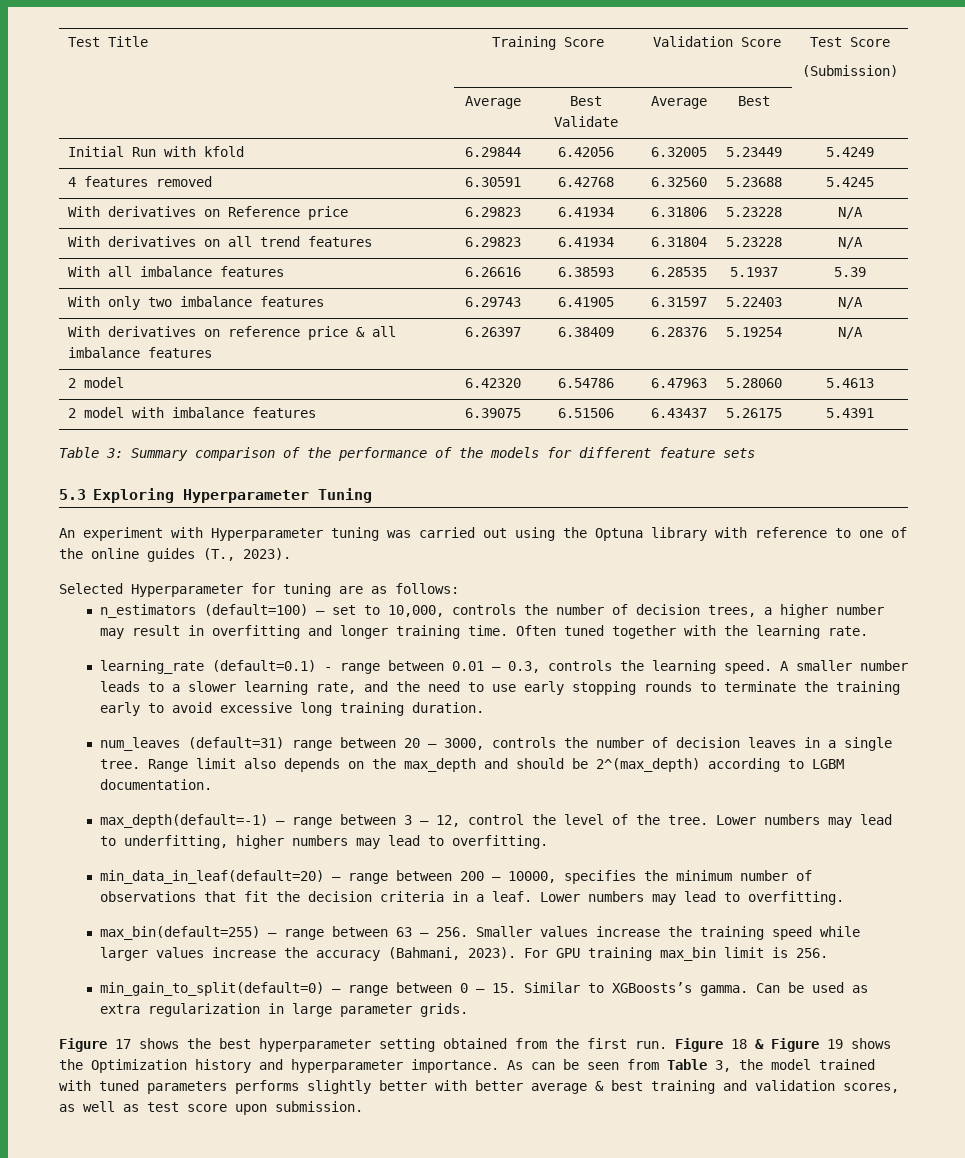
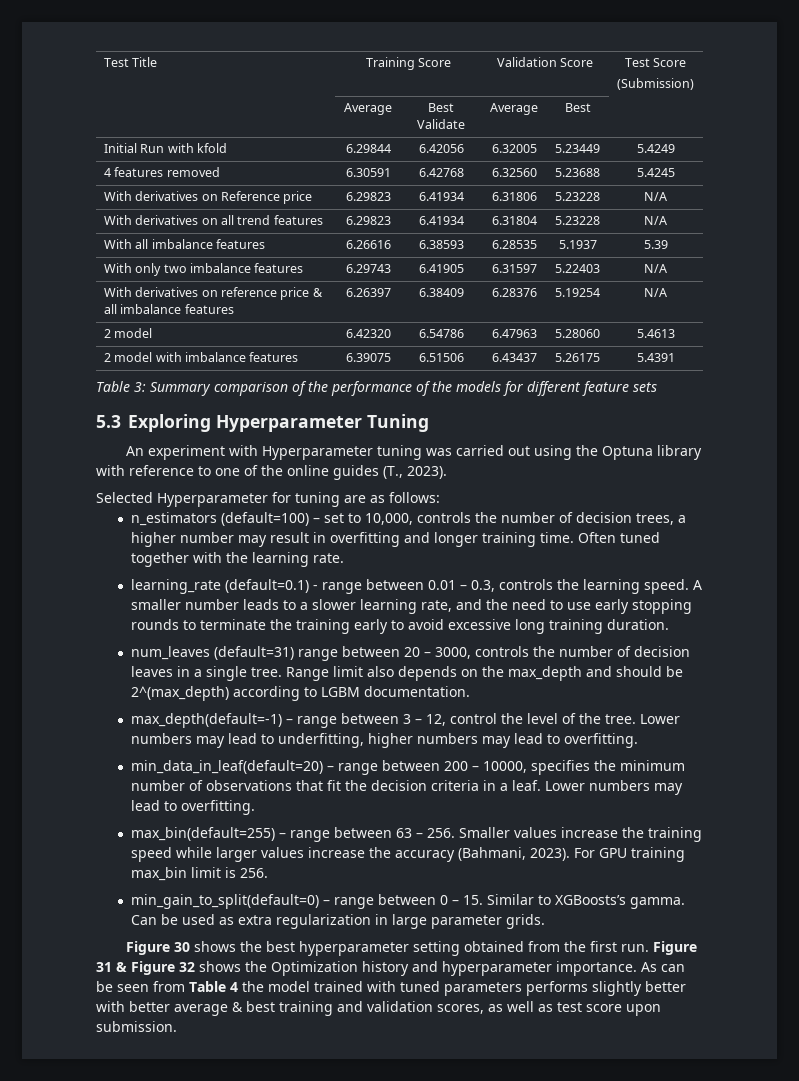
- Figure 17 shows the best hyperparameter setting obtained from the first run.
+ Figure 30 shows the best hyperparameter setting obtained from the first run.
- Figure 18 & Figure 19 shows the Optimization history and hyperparameter importance.
+ Figure 31 & Figure 32 shows the Optimization history and hyperparameter importance.
- As can be seen from Table 3, the model trained with tuned parameters performs slightly better with better average & best training and validation scores, as well as test score upon submission.
+ As can be seen from Table 4 the model trained with tuned parameters performs slightly better with better average & best training and validation scores, as well as test score upon submission.

